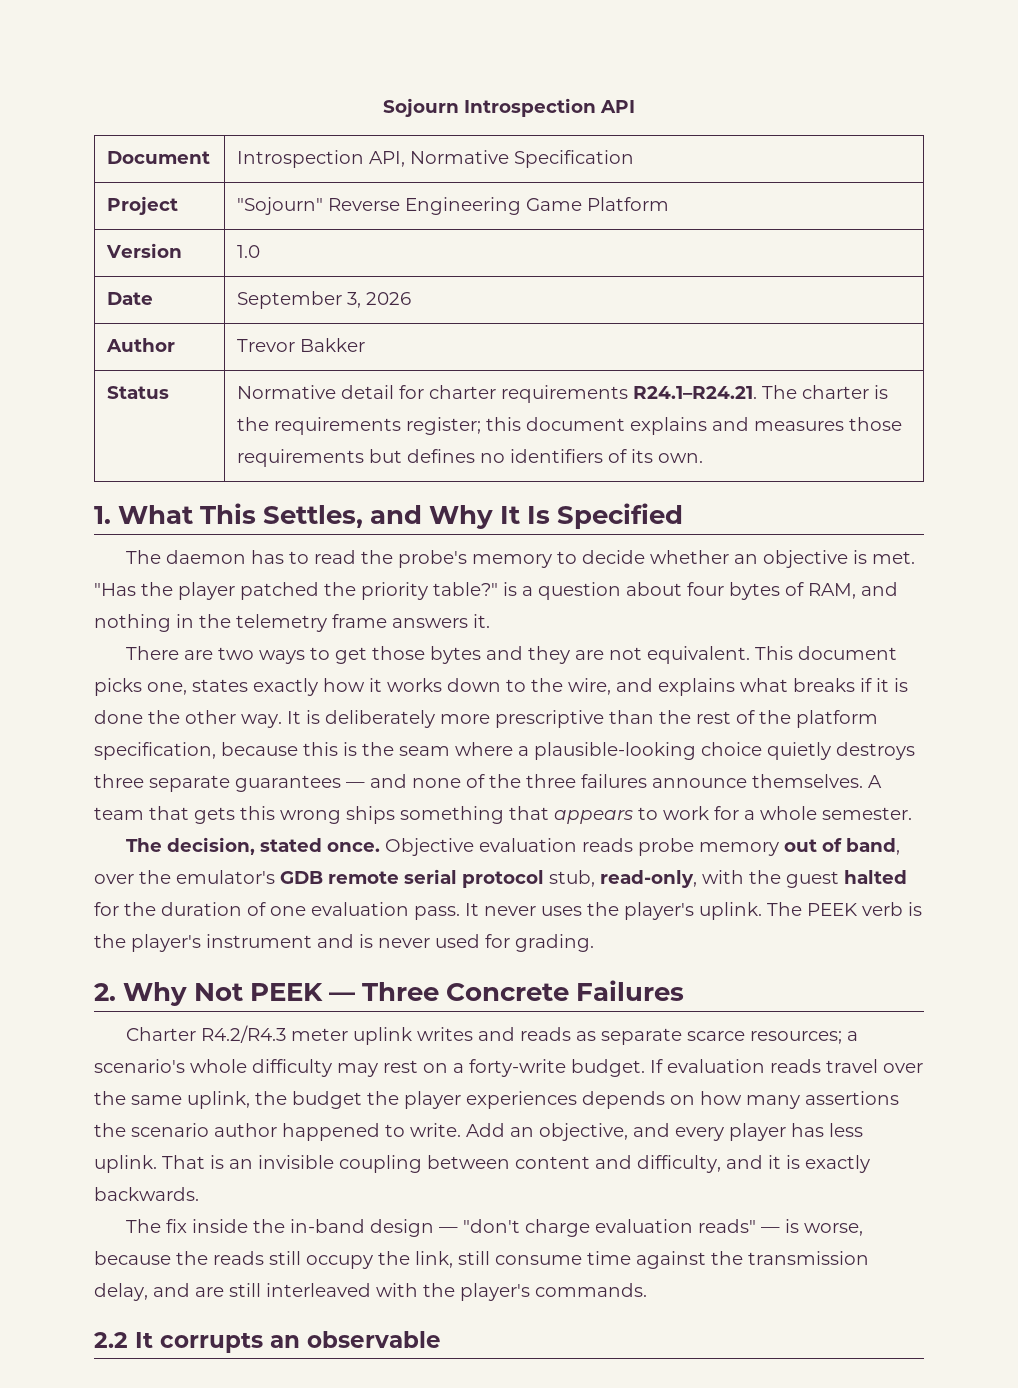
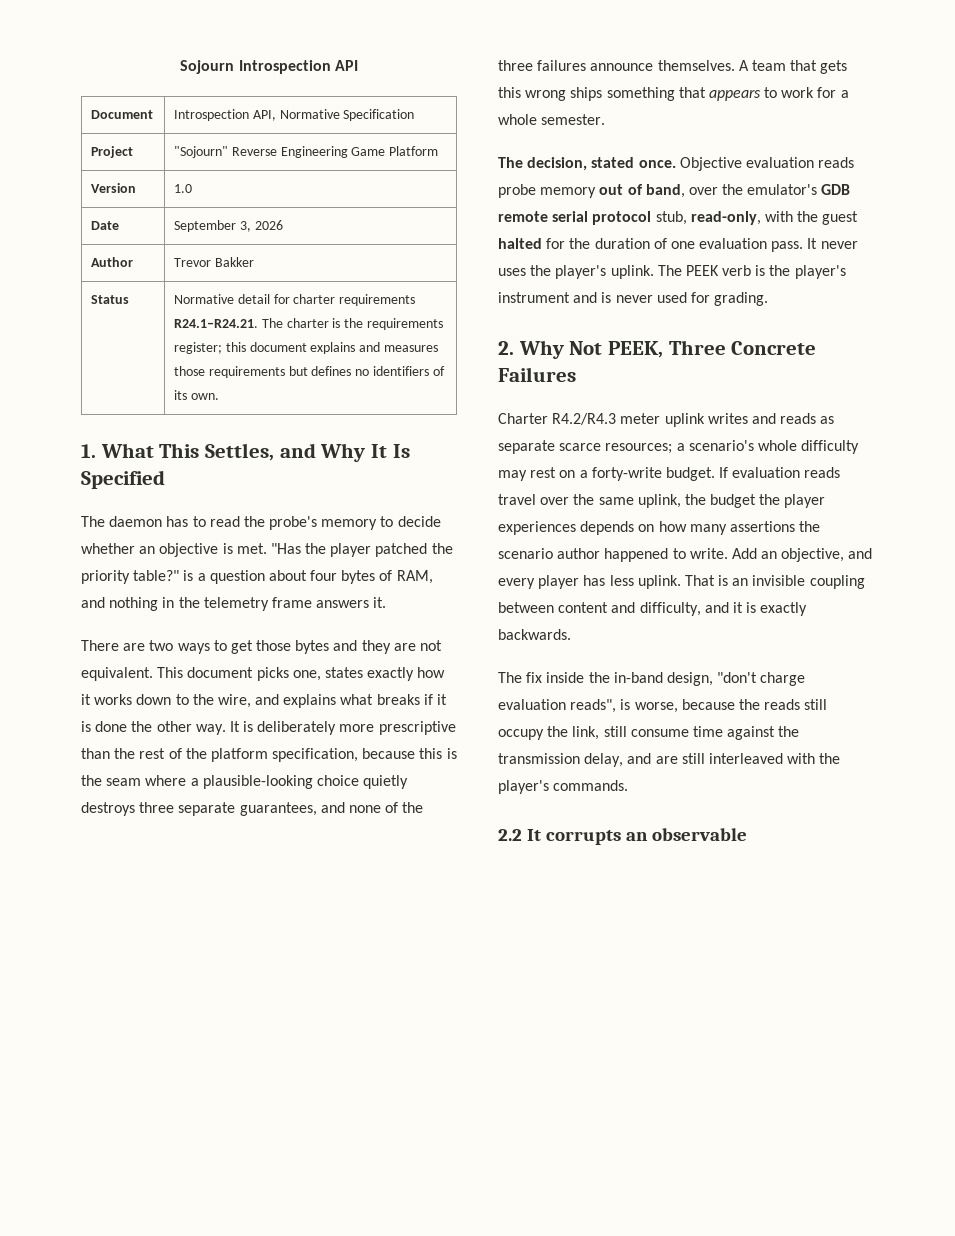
- It is deliberately more prescriptive than the rest of the platform specification, because this is the seam where a plausible-looking choice quietly destroys three separate guarantees — and none of the three failures announce themselves.
+ It is deliberately more prescriptive than the rest of the platform specification, because this is the seam where a plausible-looking choice quietly destroys three separate guarantees, and none of the three failures announce themselves.
- 2. Why Not PEEK — Three Concrete Failures
+ 2. Why Not PEEK, Three Concrete Failures
- The fix inside the in-band design — "don't charge evaluation reads" — is worse, because the reads still occupy the link, still consume time against the transmission delay, and are still interleaved with the player's commands.
+ The fix inside the in-band design, "don't charge evaluation reads", is worse, because the reads still occupy the link, still consume time against the transmission delay, and are still interleaved with the player's commands.

